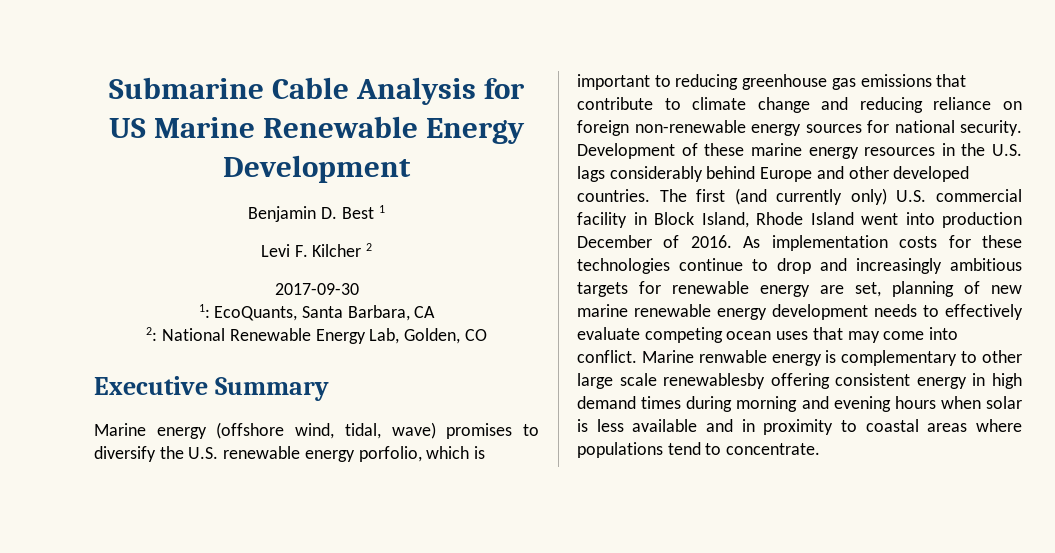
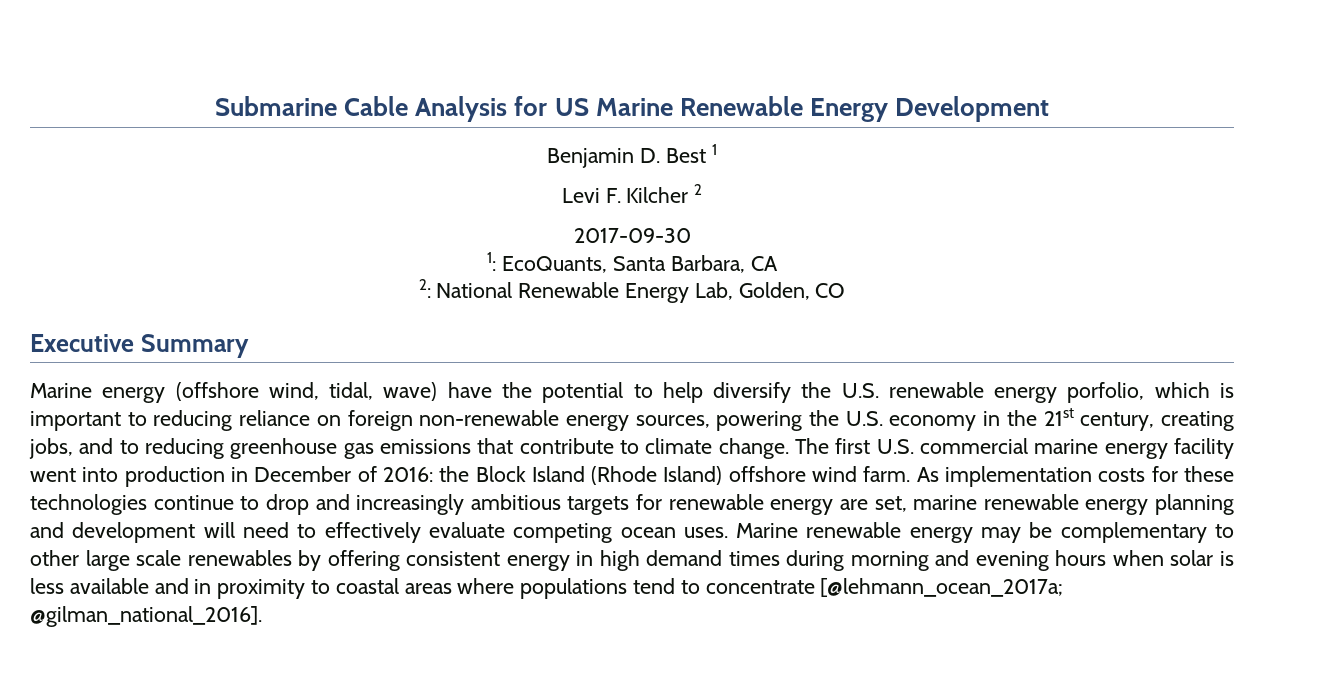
- Marine energy (offshore wind, tidal, wave) promises to diversify the U.S. renewable energy porfolio, which is important to reducing greenhouse gas emissions that contribute to climate change and reducing reliance on foreign non-renewable energy sources for national security. Development of these marine energy resources in the U.S. lags considerably behind Europe and other developed countries. The first (and currently only) U.S. commercial facility in Block Island, Rhode Island went into production December of 2016.
+ Marine energy (offshore wind, tidal, wave) have the potential to help diversify the U.S. renewable energy porfolio, which is important to reducing reliance on foreign non-renewable energy sources, powering the U.S. economy in the 21st century, creating jobs, and to reducing greenhouse gas emissions that contribute to climate change. The first U.S. commercial marine energy facility went into production in December of 2016: the Block Island (Rhode Island) offshore wind farm.
- As implementation costs for these technologies continue to drop and increasingly ambitious targets for renewable energy are set, planning of new marine renewable energy development needs to effectively evaluate competing ocean uses that may come into conflict. Marine renwable energy is complementary to other large scale renewablesby offering consistent energy in high demand times during morning and evening hours when solar is less available and in proximity to coastal areas where populations tend to concentrate.
+ As implementation costs for these technologies continue to drop and increasingly ambitious targets for renewable energy are set, marine renewable energy planning and development will need to effectively evaluate competing ocean uses. Marine renewable energy may be complementary to other large scale renewables by offering consistent energy in high demand times during morning and evening hours when solar is less available and in proximity to coastal areas where populations tend to concentrate [@lehmann_ocean_2017a; @gilman_national_2016].

